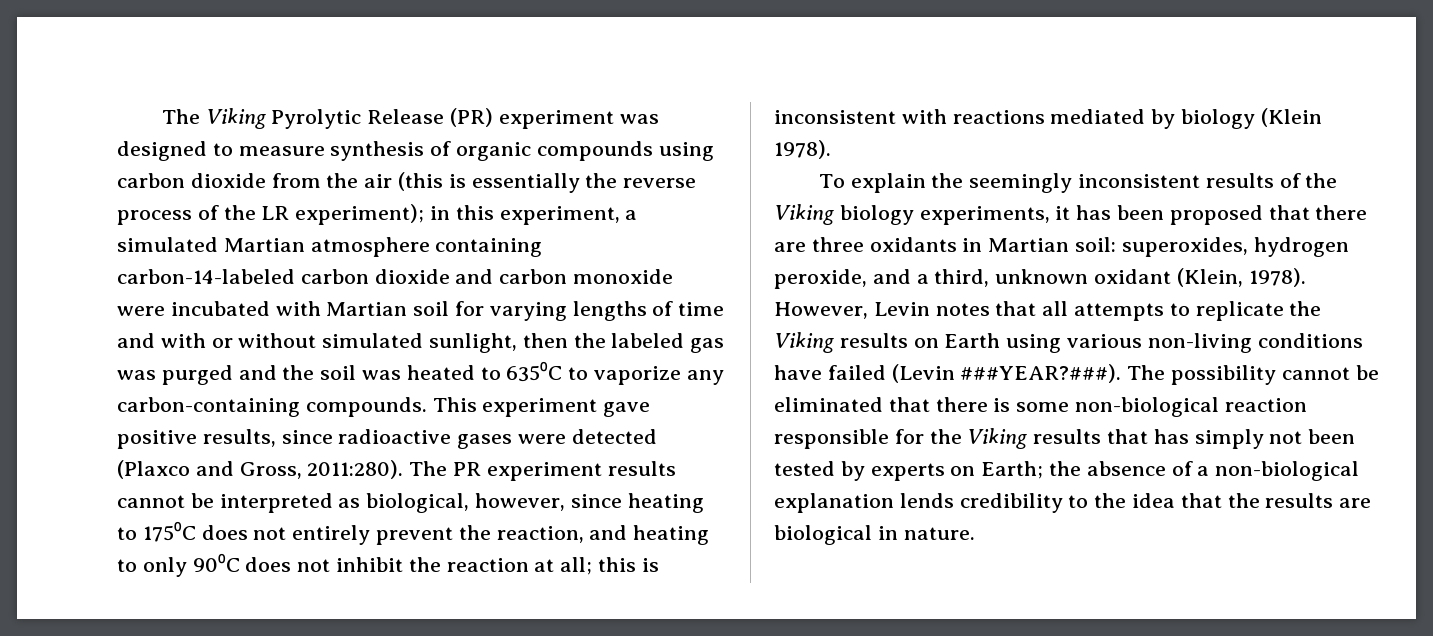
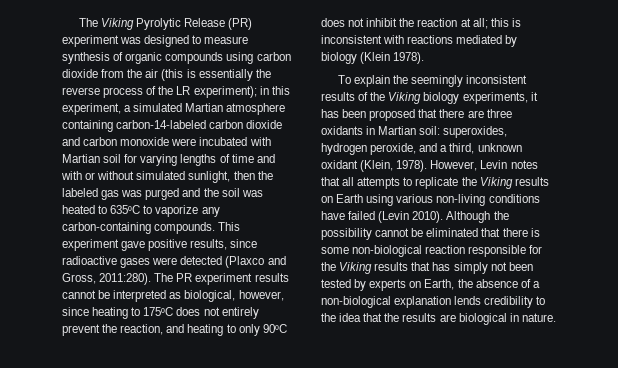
- However, Levin notes that all attempts to replicate the Viking results on Earth using various non-living conditions have failed (Levin ###YEAR?###). The possibility cannot be eliminated that there is some non-biological reaction responsible for the Viking results that has simply not been tested by experts on Earth; the absence of a non-biological explanation lends credibility to the idea that the results are biological in nature.
+ However, Levin notes that all attempts to replicate the Viking results on Earth using various non-living conditions have failed (Levin 2010). Although the possibility cannot be eliminated that there is some non-biological reaction responsible for the Viking results that has simply not been tested by experts on Earth, the absence of a non-biological explanation lends credibility to the idea that the results are biological in nature.

